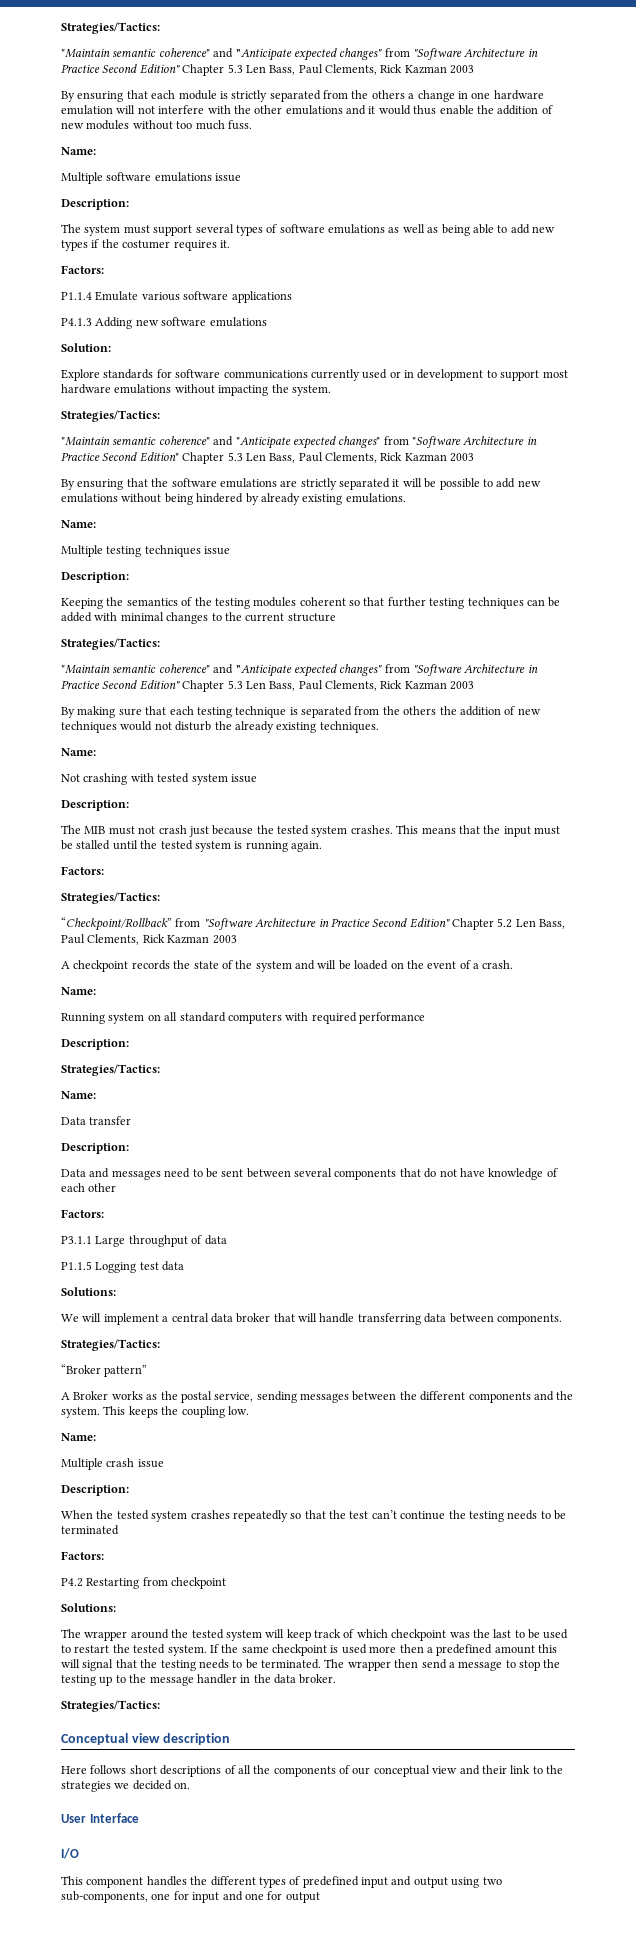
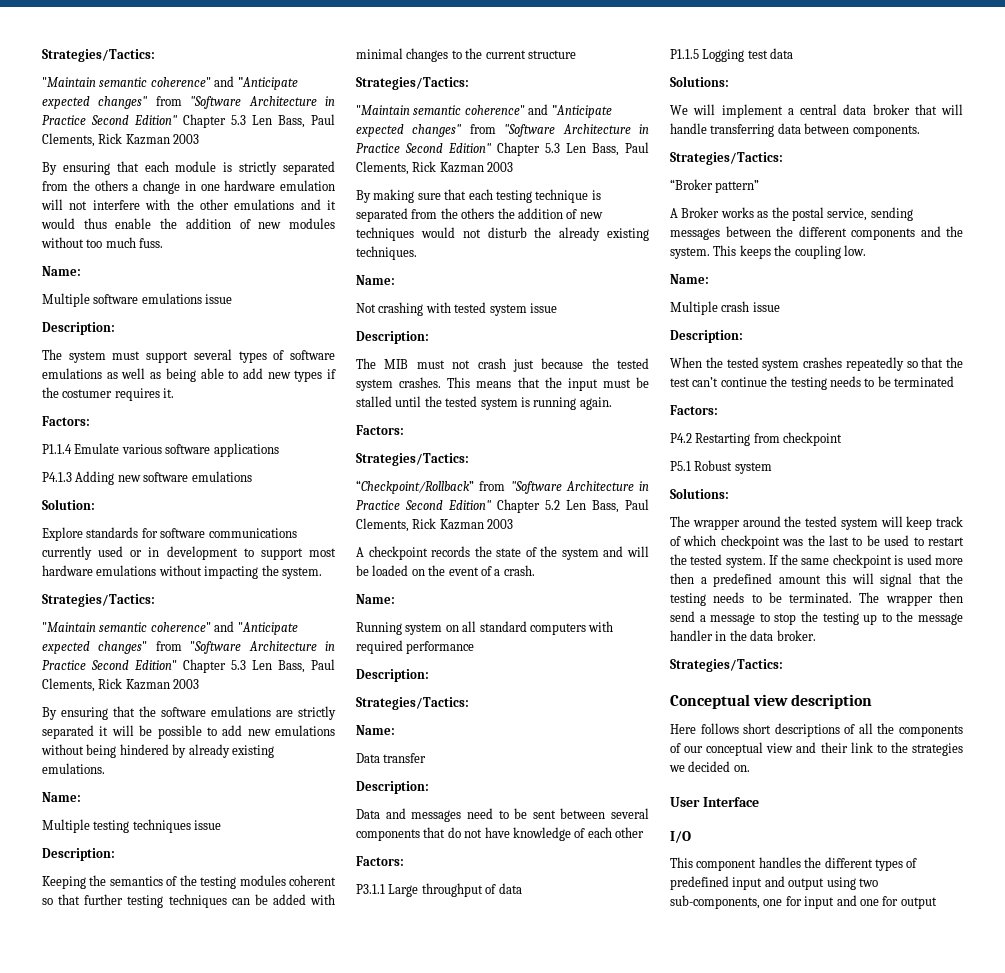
+ P5.1 Robust system

